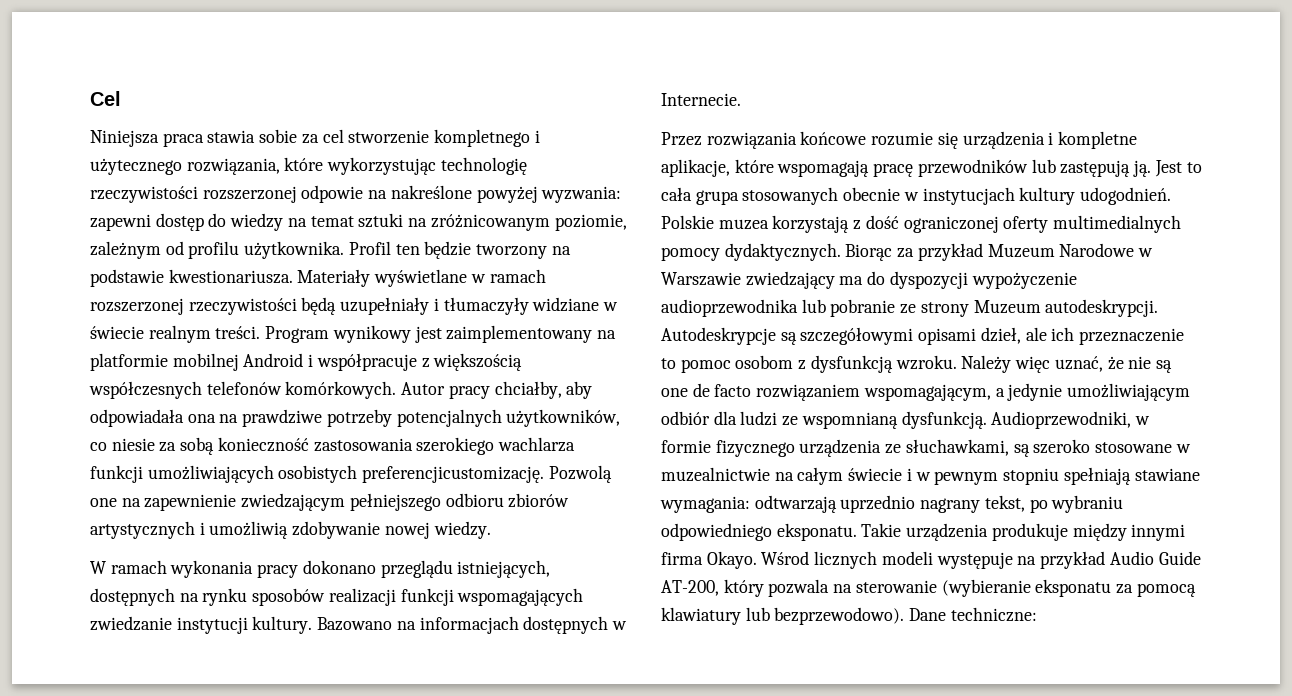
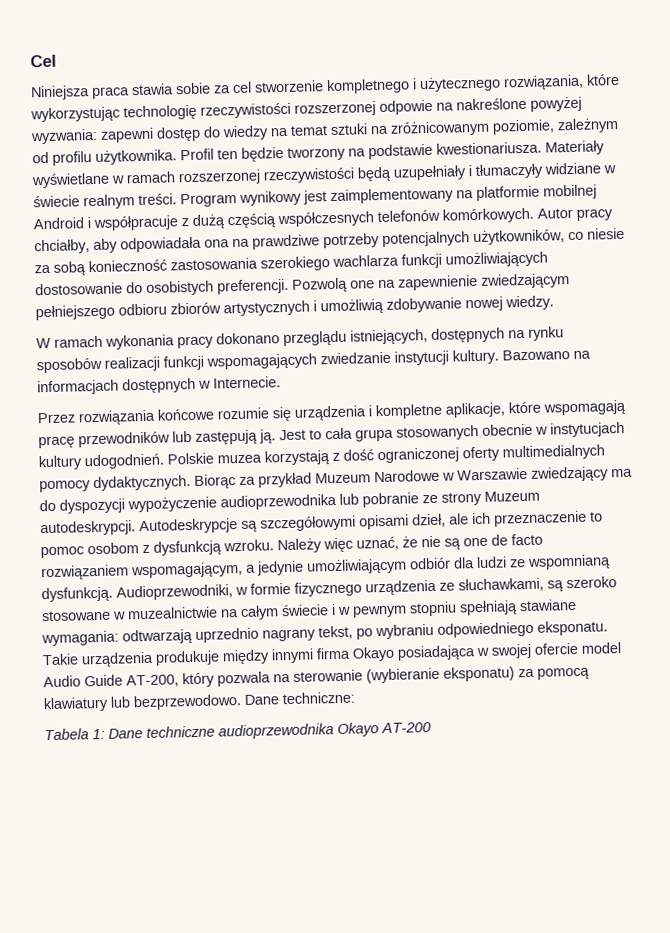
- Program wynikowy jest zaimplementowany na platformie mobilnej Android i współpracuje z większością współczesnych telefonów komórkowych.
+ Program wynikowy jest zaimplementowany na platformie mobilnej Android i współpracuje z dużą częścią współczesnych telefonów komórkowych.
- Autor pracy chciałby, aby odpowiadała ona na prawdziwe potrzeby potencjalnych użytkowników, co niesie za sobą konieczność zastosowania szerokiego wachlarza funkcji umożliwiających osobistych preferencjicustomizację.
+ Autor pracy chciałby, aby odpowiadała ona na prawdziwe potrzeby potencjalnych użytkowników, co niesie za sobą konieczność zastosowania szerokiego wachlarza funkcji umożliwiających dostosowanie do osobistych preferencji.
- Takie urządzenia produkuje między innymi firma Okayo. Wśrod licznych modeli występuje na przykład Audio Guide AT-200, który pozwala na sterowanie (wybieranie eksponatu za pomocą klawiatury lub bezprzewodowo).
+ Takie urządzenia produkuje między innymi firma Okayo posiadająca w swojej ofercie model Audio Guide AT-200, który pozwala na sterowanie (wybieranie eksponatu) za pomocą klawiatury lub bezprzewodowo.
+ Tabela 1: Dane techniczne audioprzewodnika Okayo AT-200

